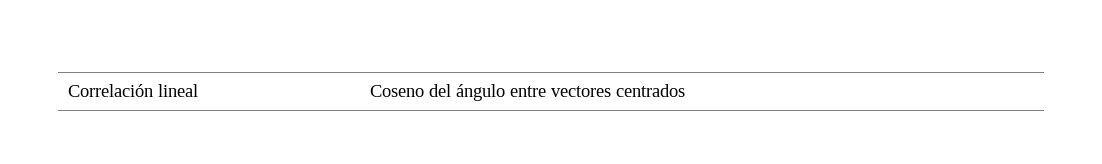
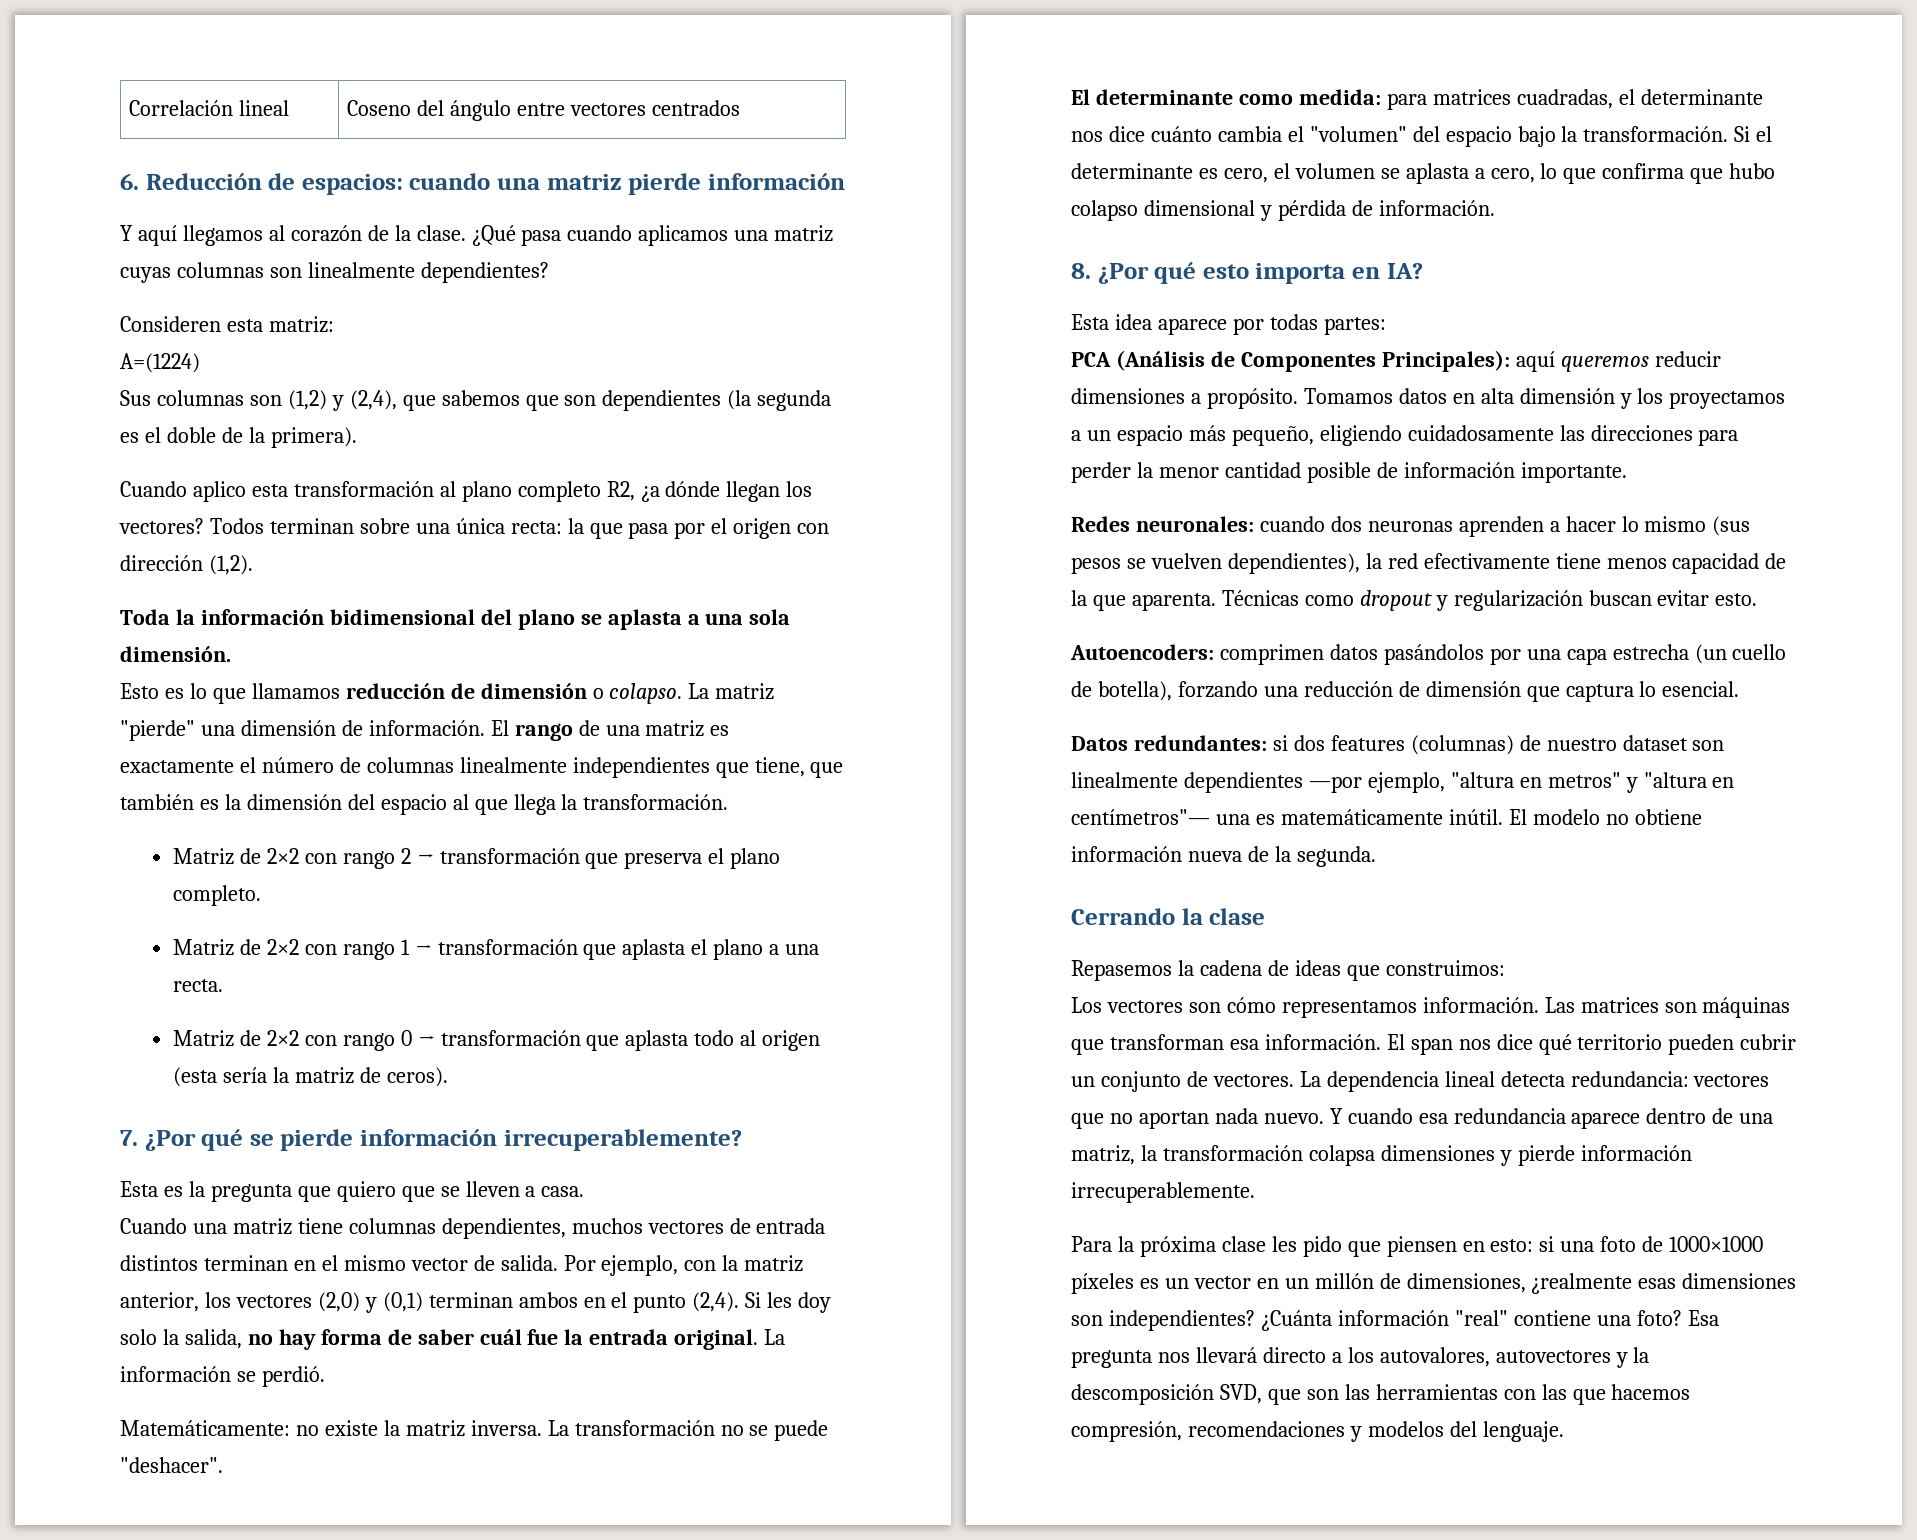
+ 6. Reducción de espacios: cuando una matriz pierde información
+ Y aquí llegamos al corazón de la clase. ¿Qué pasa cuando aplicamos una matriz cuyas columnas son linealmente dependientes?
+ Consideren esta matriz:
+ A=(1224)
+ Sus columnas son (1,2) y (2,4), que sabemos que son dependientes (la segunda es el doble de la primera).
+ Cuando aplico esta transformación al plano completo R2, ¿a dónde llegan los vectores? Todos terminan sobre una única recta: la que pasa por el origen con dirección (1,2).
+ Toda la información bidimensional del plano se aplasta a una sola dimensión.
+ Esto es lo que llamamos reducción de dimensión o colapso. La matriz "pierde" una dimensión de información. El rango de una matriz es exactamente el número de columnas linealmente independientes que tiene, que también es la dimensión del espacio al que llega la transformación.
+ Matriz de 2×2 con rango 2 → transformación que preserva el plano completo.
+ Matriz de 2×2 con rango 1 → transformación que aplasta el plano a una recta.
+ Matriz de 2×2 con rango 0 → transformación que aplasta todo al origen (esta sería la matriz de ceros).
+ 7. ¿Por qué se pierde información irrecuperablemente?
+ Esta es la pregunta que quiero que se lleven a casa.
+ Cuando una matriz tiene columnas dependientes, muchos vectores de entrada distintos terminan en el mismo vector de salida. Por ejemplo, con la matriz anterior, los vectores (2,0) y (0,1) terminan ambos en el punto (2,4). Si les doy solo la salida, no hay forma de saber cuál fue la entrada original. La información se perdió.
+ Matemáticamente: no existe la matriz inversa. La transformación no se puede "deshacer".
+ El determinante como medida: para matrices cuadradas, el determinante nos dice cuánto cambia el "volumen" del espacio bajo la transformación. Si el determinante es cero, el volumen se aplasta a cero, lo que confirma que hubo colapso dimensional y pérdida de información.
+ 8. ¿Por qué esto importa en IA?
+ Esta idea aparece por todas partes:
+ PCA (Análisis de Componentes Principales): aquí queremos reducir dimensiones a propósito. Tomamos datos en alta dimensión y los proyectamos a un espacio más pequeño, eligiendo cuidadosamente las direcciones para perder la menor cantidad posible de información importante.
+ Redes neuronales: cuando dos neuronas aprenden a hacer lo mismo (sus pesos se vuelven dependientes), la red efectivamente tiene menos capacidad de la que aparenta. Técnicas como dropout y regularización buscan evitar esto.
+ Autoencoders: comprimen datos pasándolos por una capa estrecha (un cuello de botella), forzando una reducción de dimensión que captura lo esencial.
+ Datos redundantes: si dos features (columnas) de nuestro dataset son linealmente dependientes —por ejemplo, "altura en metros" y "altura en centímetros"— una es matemáticamente inútil. El modelo no obtiene información nueva de la segunda.
+ Cerrando la clase
+ Repasemos la cadena de ideas que construimos:
+ Los vectores son cómo representamos información. Las matrices son máquinas que transforman esa información. El span nos dice qué territorio pueden cubrir un conjunto de vectores. La dependencia lineal detecta redundancia: vectores que no aportan nada nuevo. Y cuando esa redundancia aparece dentro de una matriz, la transformación colapsa dimensiones y pierde información irrecuperablemente.
+ Para la próxima clase les pido que piensen en esto: si una foto de 1000×1000 píxeles es un vector en un millón de dimensiones, ¿realmente esas dimensiones son independientes? ¿Cuánta información "real" contiene una foto? Esa pregunta nos llevará directo a los autovalores, autovectores y la descomposición SVD, que son las herramientas con las que hacemos compresión, recomendaciones y modelos del lenguaje.

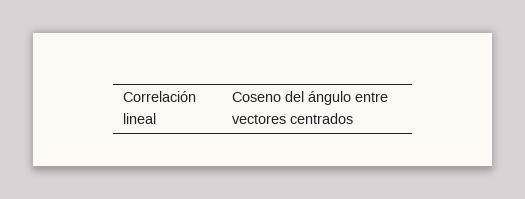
- 6. Reducción de espacios: cuando una matriz pierde información
- Y aquí llegamos al corazón de la clase. ¿Qué pasa cuando aplicamos una matriz cuyas columnas son linealmente dependientes?
- Consideren esta matriz:
- A=(1224)
- Sus columnas son (1,2) y (2,4), que sabemos que son dependientes (la segunda es el doble de la primera).
- Cuando aplico esta transformación al plano completo R2, ¿a dónde llegan los vectores? Todos terminan sobre una única recta: la que pasa por el origen con dirección (1,2).
- Toda la información bidimensional del plano se aplasta a una sola dimensión.
- Esto es lo que llamamos reducción de dimensión o colapso. La matriz "pierde" una dimensión de información. El rango de una matriz es exactamente el número de columnas linealmente independientes que tiene, que también es la dimensión del espacio al que llega la transformación.
- Matriz de 2×2 con rango 2 → transformación que preserva el plano completo.
- Matriz de 2×2 con rango 1 → transformación que aplasta el plano a una recta.
- Matriz de 2×2 con rango 0 → transformación que aplasta todo al origen (esta sería la matriz de ceros).
- 7. ¿Por qué se pierde información irrecuperablemente?
- Esta es la pregunta que quiero que se lleven a casa.
- Cuando una matriz tiene columnas dependientes, muchos vectores de entrada distintos terminan en el mismo vector de salida. Por ejemplo, con la matriz anterior, los vectores (2,0) y (0,1) terminan ambos en el punto (2,4). Si les doy solo la salida, no hay forma de saber cuál fue la entrada original. La información se perdió.
- Matemáticamente: no existe la matriz inversa. La transformación no se puede "deshacer".
- El determinante como medida: para matrices cuadradas, el determinante nos dice cuánto cambia el "volumen" del espacio bajo la transformación. Si el determinante es cero, el volumen se aplasta a cero, lo que confirma que hubo colapso dimensional y pérdida de información.
- 8. ¿Por qué esto importa en IA?
- Esta idea aparece por todas partes:
- PCA (Análisis de Componentes Principales): aquí queremos reducir dimensiones a propósito. Tomamos datos en alta dimensión y los proyectamos a un espacio más pequeño, eligiendo cuidadosamente las direcciones para perder la menor cantidad posible de información importante.
- Redes neuronales: cuando dos neuronas aprenden a hacer lo mismo (sus pesos se vuelven dependientes), la red efectivamente tiene menos capacidad de la que aparenta. Técnicas como dropout y regularización buscan evitar esto.
- Autoencoders: comprimen datos pasándolos por una capa estrecha (un cuello de botella), forzando una reducción de dimensión que captura lo esencial.
- Datos redundantes: si dos features (columnas) de nuestro dataset son linealmente dependientes —por ejemplo, "altura en metros" y "altura en centímetros"— una es matemáticamente inútil. El modelo no obtiene información nueva de la segunda.
- Cerrando la clase
- Repasemos la cadena de ideas que construimos:
- Los vectores son cómo representamos información. Las matrices son máquinas que transforman esa información. El span nos dice qué territorio pueden cubrir un conjunto de vectores. La dependencia lineal detecta redundancia: vectores que no aportan nada nuevo. Y cuando esa redundancia aparece dentro de una matriz, la transformación colapsa dimensiones y pierde información irrecuperablemente.
- Para la próxima clase les pido que piensen en esto: si una foto de 1000×1000 píxeles es un vector en un millón de dimensiones, ¿realmente esas dimensiones son independientes? ¿Cuánta información "real" contiene una foto? Esa pregunta nos llevará directo a los autovalores, autovectores y la descomposición SVD, que son las herramientas con las que hacemos compresión, recomendaciones y modelos del lenguaje.

